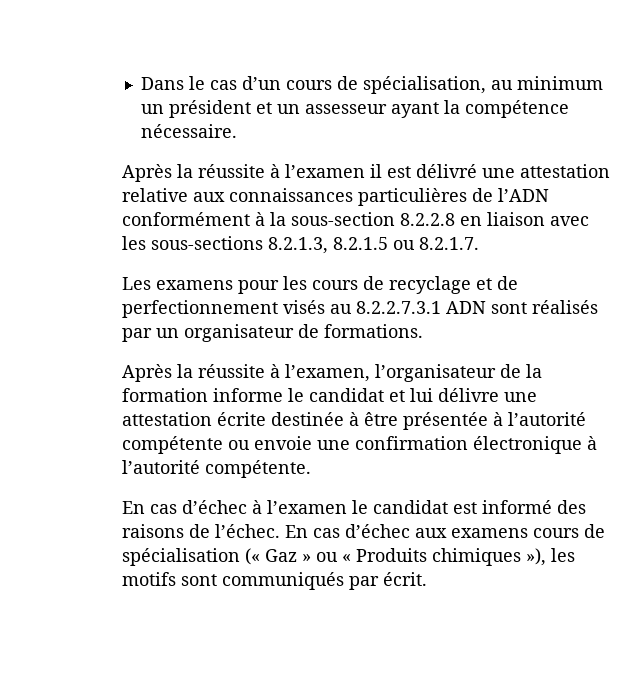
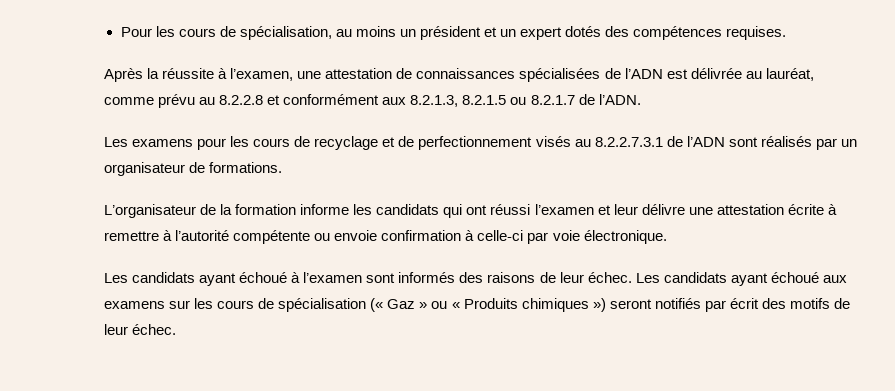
- Dans le cas d’un cours de spécialisation, au minimum un président et un assesseur ayant la compétence nécessaire.
- Après la réussite à l’examen il est délivré une attestation relative aux connaissances particulières de l’ADN conformément à la sous-section 8.2.2.8 en liaison avec les sous-sections 8.2.1.3, 8.2.1.5 ou 8.2.1.7.
+ Pour les cours de spécialisation, au moins un président et un expert dotés des compétences requises.
+ Après la réussite à l’examen, une attestation de connaissances spécialisées de l’ADN est délivrée au lauréat, comme prévu au 8.2.2.8 et conformément aux 8.2.1.3, 8.2.1.5 ou 8.2.1.7 de l’ADN.
- Les examens pour les cours de recyclage et de perfectionnement visés au 8.2.2.7.3.1 ADN sont réalisés par un organisateur de formations.
+ Les examens pour les cours de recyclage et de perfectionnement visés au 8.2.2.7.3.1 de l’ADN sont réalisés par un organisateur de formations.
- Après la réussite à l’examen, l’organisateur de la formation informe le candidat et lui délivre une attestation écrite destinée à être présentée à l’autorité compétente ou envoie une confirmation électronique à l’autorité compétente.
- En cas d’échec à l’examen le candidat est informé des raisons de l’échec. En cas d’échec aux examens cours de spécialisation (« Gaz » ou « Produits chimiques »), les motifs sont communiqués par écrit.
+ L’organisateur de la formation informe les candidats qui ont réussi l’examen et leur délivre une attestation écrite à remettre à l’autorité compétente ou envoie confirmation à celle-ci par voie électronique.
+ Les candidats ayant échoué à l’examen sont informés des raisons de leur échec. Les candidats ayant échoué aux examens sur les cours de spécialisation (« Gaz » ou « Produits chimiques ») seront notifiés par écrit des motifs de leur échec.

